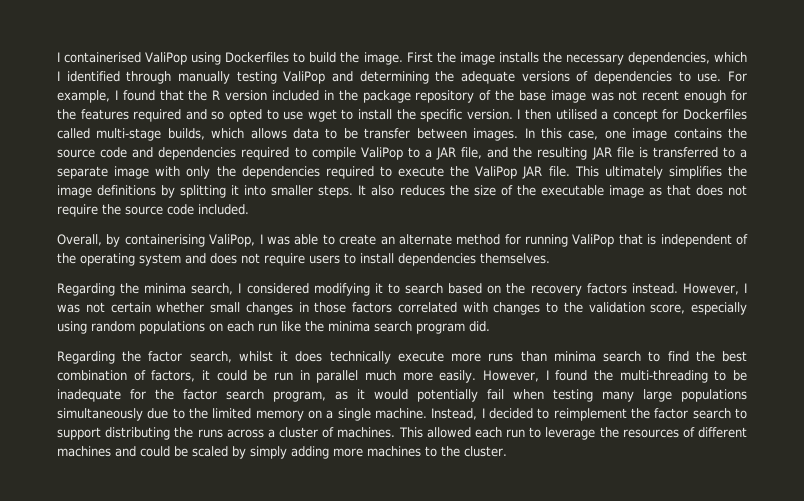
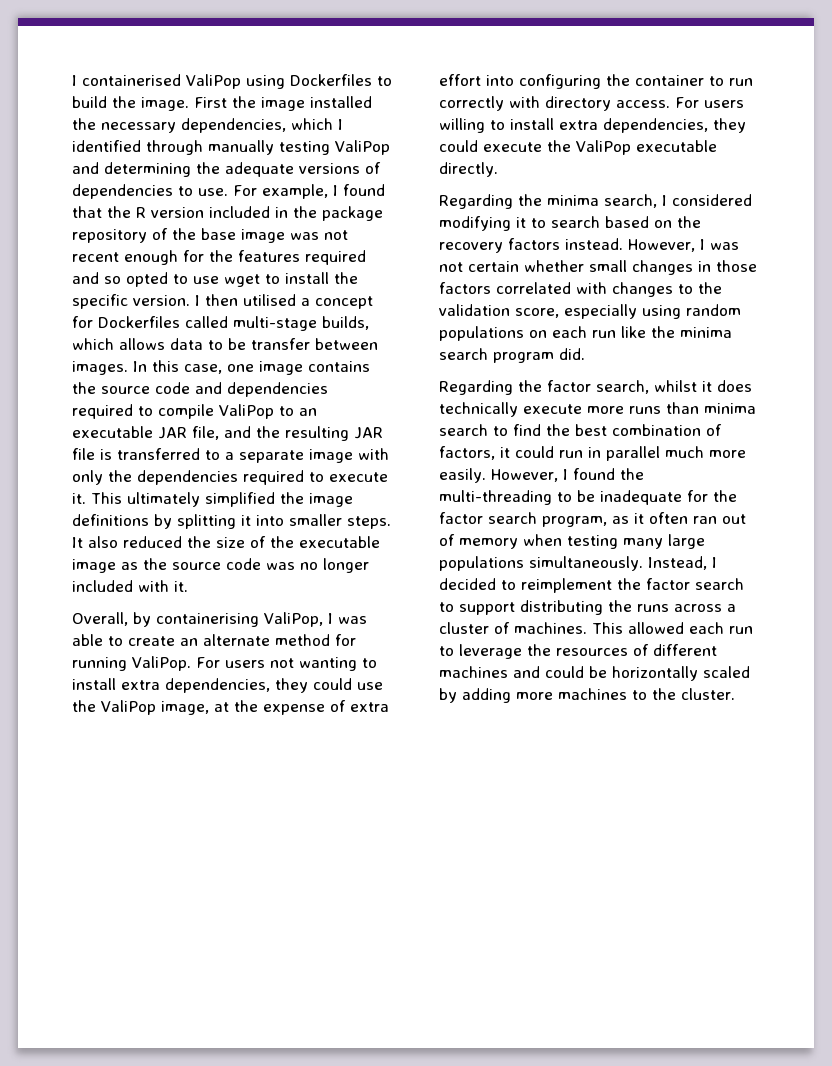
- First the image installs the necessary dependencies, which I identified through manually testing ValiPop and determining the adequate versions of dependencies to use.
+ First the image installed the necessary dependencies, which I identified through manually testing ValiPop and determining the adequate versions of dependencies to use.
- In this case, one image contains the source code and dependencies required to compile ValiPop to a JAR file, and the resulting JAR file is transferred to a separate image with only the dependencies required to execute the ValiPop JAR file.
+ In this case, one image contains the source code and dependencies required to compile ValiPop to an executable JAR file, and the resulting JAR file is transferred to a separate image with only the dependencies required to execute it.
- This ultimately simplifies the image definitions by splitting it into smaller steps.
+ This ultimately simplified the image definitions by splitting it into smaller steps.
- It also reduces the size of the executable image as that does not require the source code included.
+ It also reduced the size of the executable image as the source code was no longer included with it.
- Overall, by containerising ValiPop, I was able to create an alternate method for running ValiPop that is independent of the operating system and does not require users to install dependencies themselves.
+ Overall, by containerising ValiPop, I was able to create an alternate method for running ValiPop. For users not wanting to install extra dependencies, they could use the ValiPop image, at the expense of extra effort into configuring the container to run correctly with directory access. For users willing to install extra dependencies, they could execute the ValiPop executable directly.
- Regarding the factor search, whilst it does technically execute more runs than minima search to find the best combination of factors, it could be run in parallel much more easily.
+ Regarding the factor search, whilst it does technically execute more runs than minima search to find the best combination of factors, it could run in parallel much more easily.
- However, I found the multi-threading to be inadequate for the factor search program, as it would potentially fail when testing many large populations simultaneously due to the limited memory on a single machine.
+ However, I found the multi-threading to be inadequate for the factor search program, as it often ran out of memory when testing many large populations simultaneously.
- This allowed each run to leverage the resources of different machines and could be scaled by simply adding more machines to the cluster.
+ This allowed each run to leverage the resources of different machines and could be horizontally scaled by adding more machines to the cluster.

